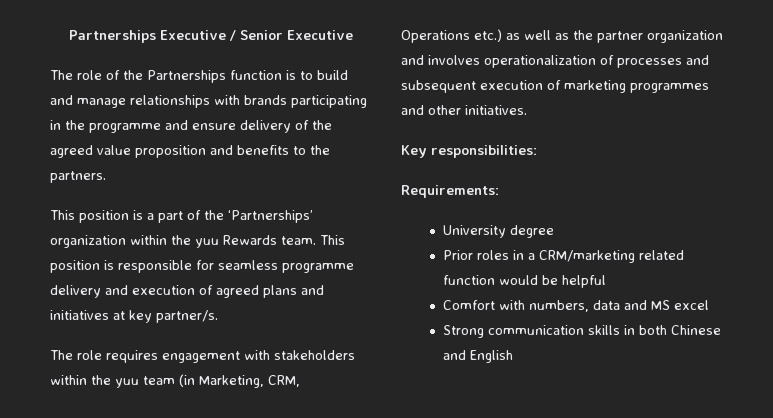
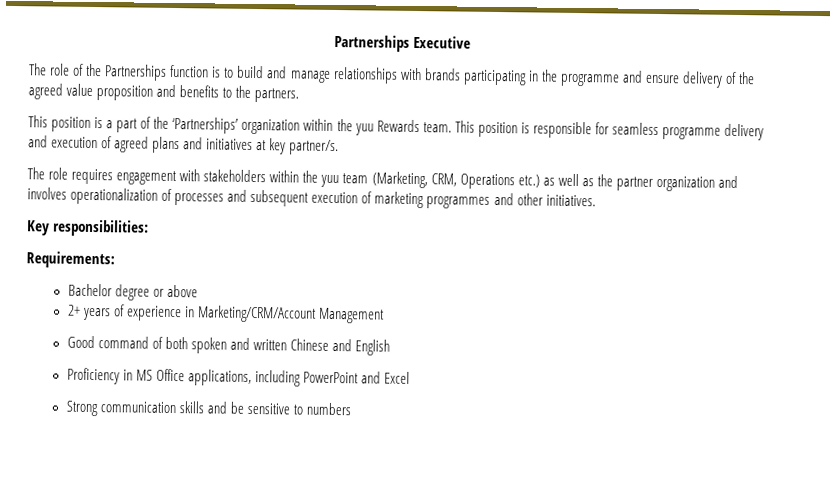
- Partnerships Executive / Senior Executive
+ Partnerships Executive
- The role requires engagement with stakeholders within the yuu team (in Marketing, CRM, Operations etc.) as well as the partner organization and involves operationalization of processes and subsequent execution of marketing programmes and other initiatives.
+ The role requires engagement with stakeholders within the yuu team (Marketing, CRM, Operations etc.) as well as the partner organization and involves operationalization of processes and subsequent execution of marketing programmes and other initiatives.
- University degree
- Prior roles in a CRM/marketing related function would be helpful
- Comfort with numbers, data and MS excel
- Strong communication skills in both Chinese and English
+ Bachelor degree or above
+ 2+ years of experience in Marketing/CRM/Account Management
+ Good command of both spoken and written Chinese and English
+ Proficiency in MS Office applications, including PowerPoint and Excel
+ Strong communication skills and be sensitive to numbers

